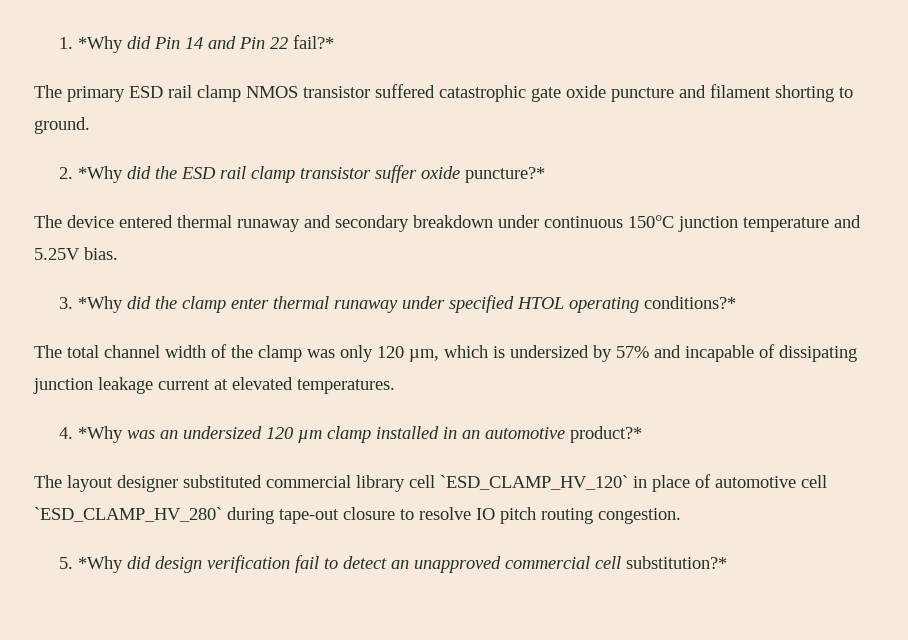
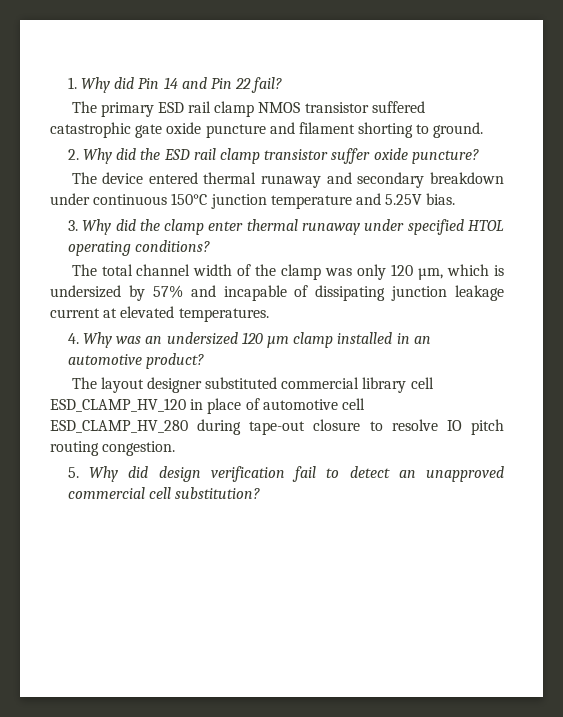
- 1. *Why did Pin 14 and Pin 22 fail?*
+ 1. Why did Pin 14 and Pin 22 fail?
- 2. *Why did the ESD rail clamp transistor suffer oxide puncture?*
+ 2. Why did the ESD rail clamp transistor suffer oxide puncture?
- 3. *Why did the clamp enter thermal runaway under specified HTOL operating conditions?*
+ 3. Why did the clamp enter thermal runaway under specified HTOL operating conditions?
- 4. *Why was an undersized 120 µm clamp installed in an automotive product?*
+ 4. Why was an undersized 120 µm clamp installed in an automotive product?
- The layout designer substituted commercial library cell `ESD_CLAMP_HV_120` in place of automotive cell `ESD_CLAMP_HV_280` during tape-out closure to resolve IO pitch routing congestion.
+ The layout designer substituted commercial library cell ESD_CLAMP_HV_120 in place of automotive cell ESD_CLAMP_HV_280 during tape-out closure to resolve IO pitch routing congestion.
- 5. *Why did design verification fail to detect an unapproved commercial cell substitution?*
+ 5. Why did design verification fail to detect an unapproved commercial cell substitution?

